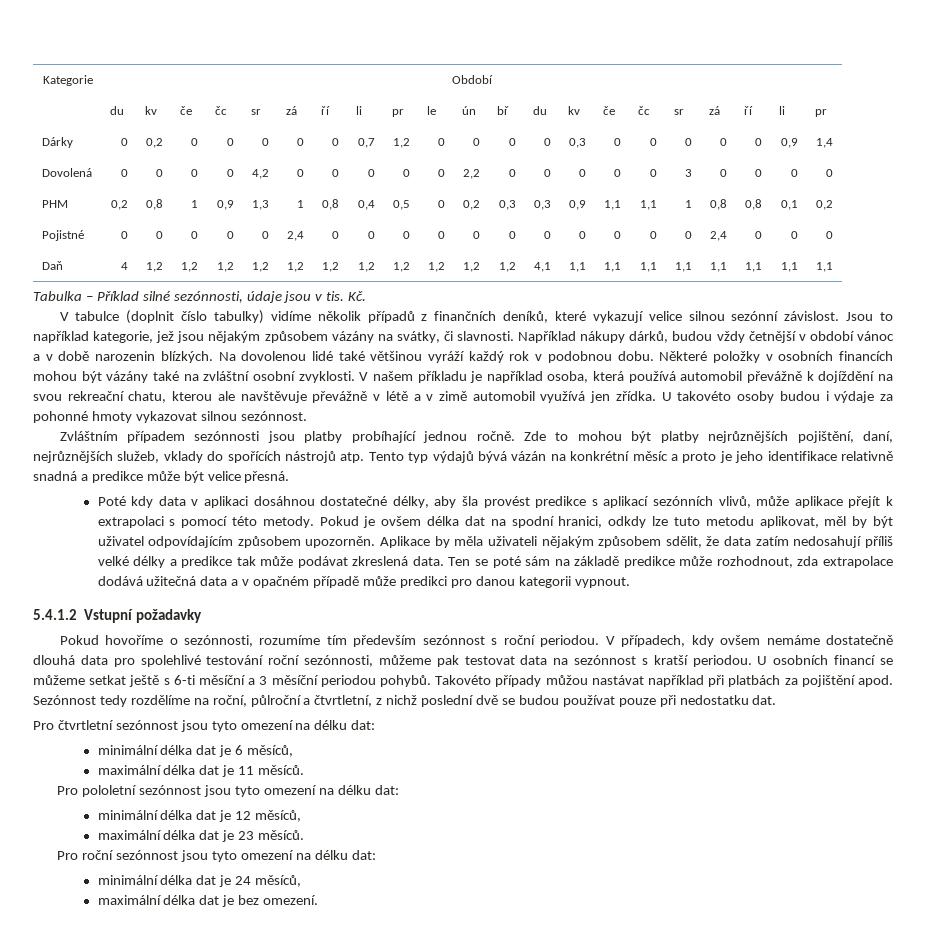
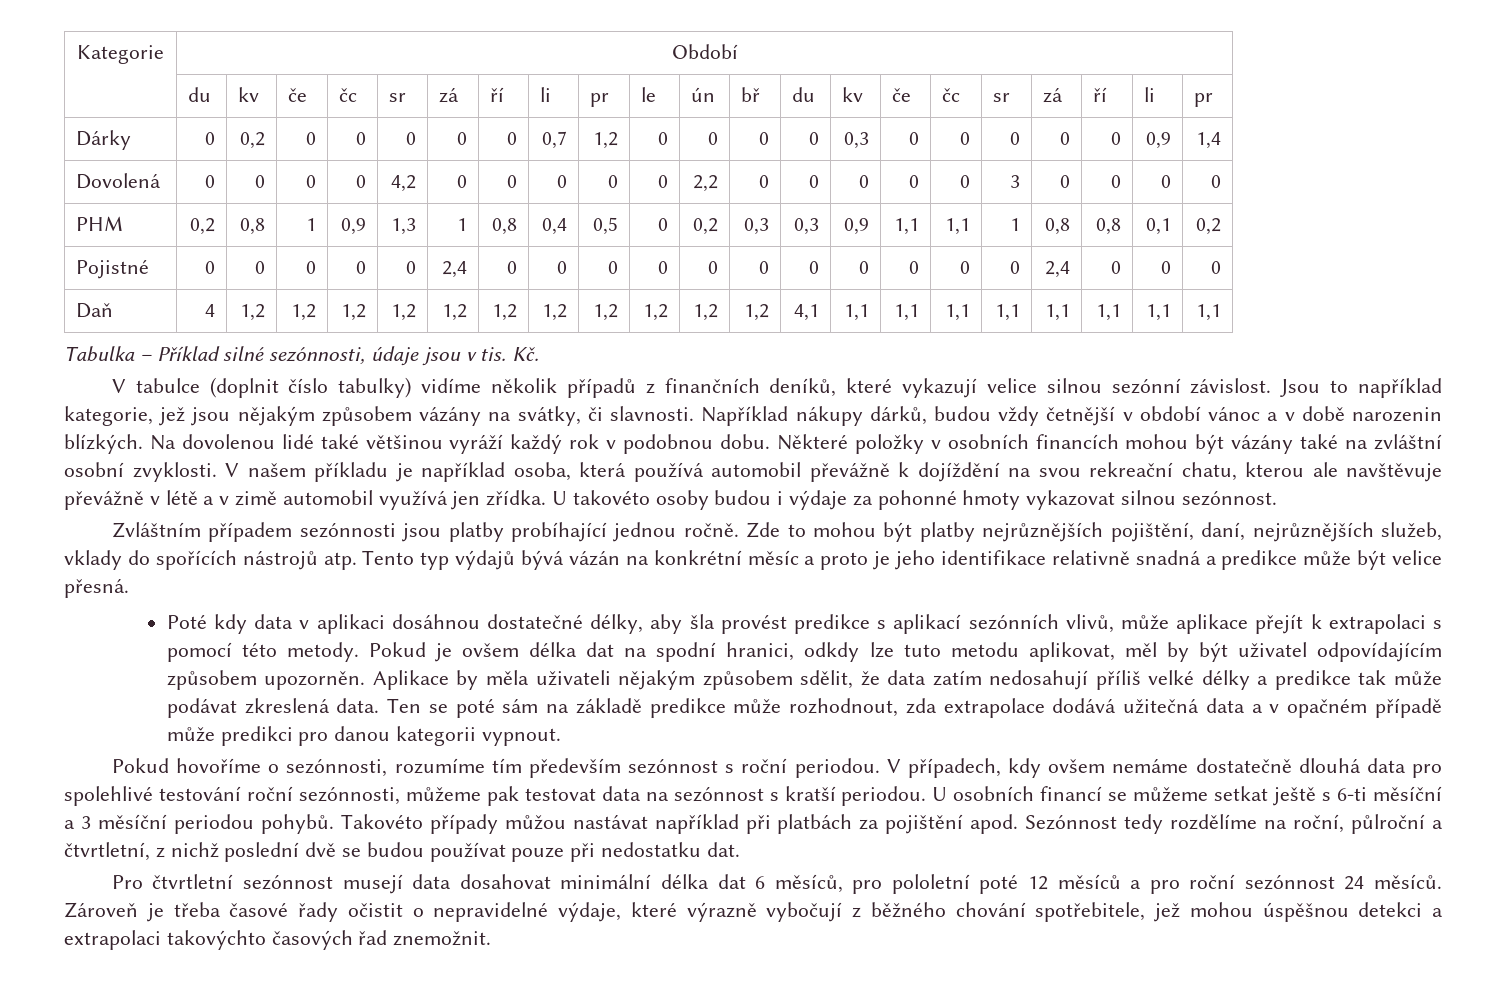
- 5.4.1.2 Vstupní požadavky
- Pro čtvrtletní sezónnost jsou tyto omezení na délku dat:
- minimální délka dat je 6 měsíců,
- maximální délka dat je 11 měsíců.
- Pro pololetní sezónnost jsou tyto omezení na délku dat:
- minimální délka dat je 12 měsíců,
- maximální délka dat je 23 měsíců.
- Pro roční sezónnost jsou tyto omezení na délku dat:
- minimální délka dat je 24 měsíců,
- maximální délka dat je bez omezení.
+ Pro čtvrtletní sezónnost musejí data dosahovat minimální délka dat 6 měsíců, pro pololetní poté 12 měsíců a pro roční sezónnost 24 měsíců. Zároveň je třeba časové řady očistit o nepravidelné výdaje, které výrazně vybočují z běžného chování spotřebitele, jež mohou úspěšnou detekci a extrapolaci takovýchto časových řad znemožnit.

